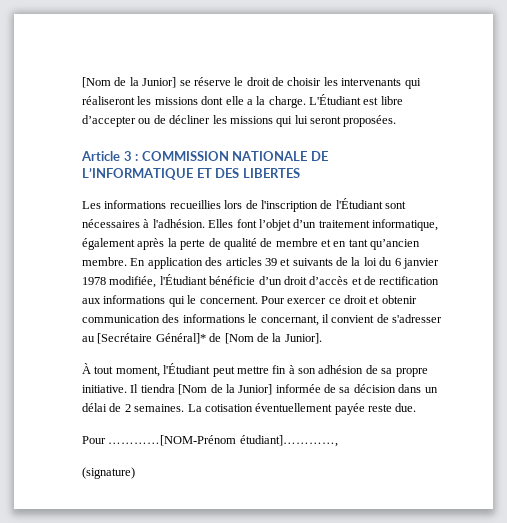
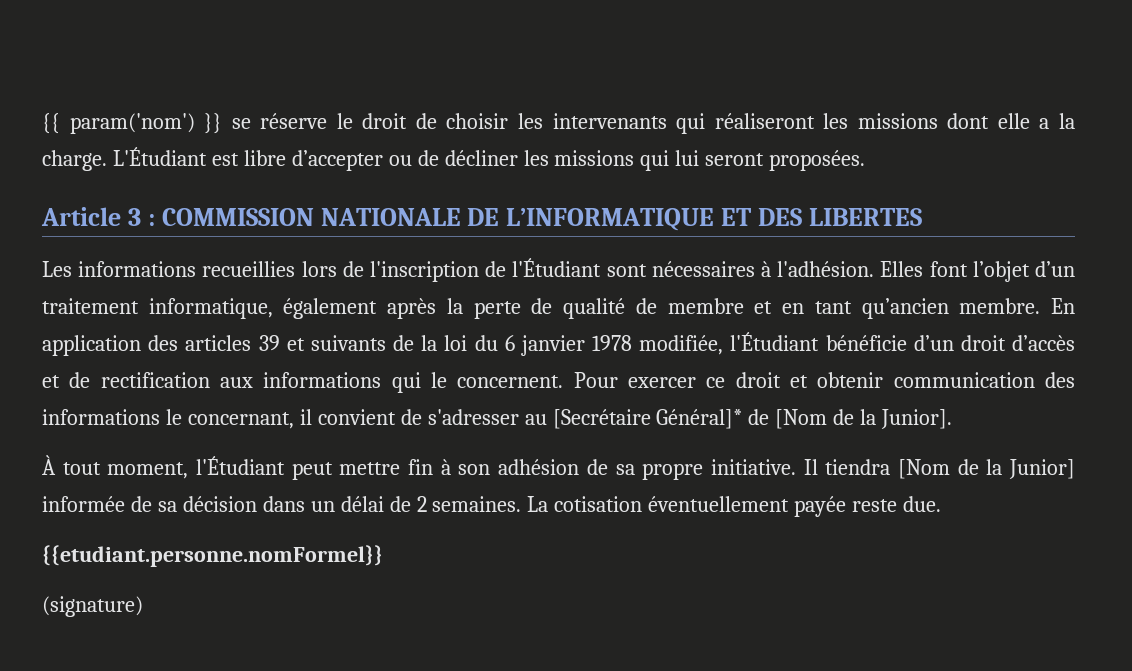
- [Nom de la Junior] se réserve le droit de choisir les intervenants qui réaliseront les missions dont elle a la charge.
+ {{ param('nom') }} se réserve le droit de choisir les intervenants qui réaliseront les missions dont elle a la charge.
- Pour …………[NOM-Prénom étudiant]…………,
+ {{etudiant.personne.nomFormel}}

